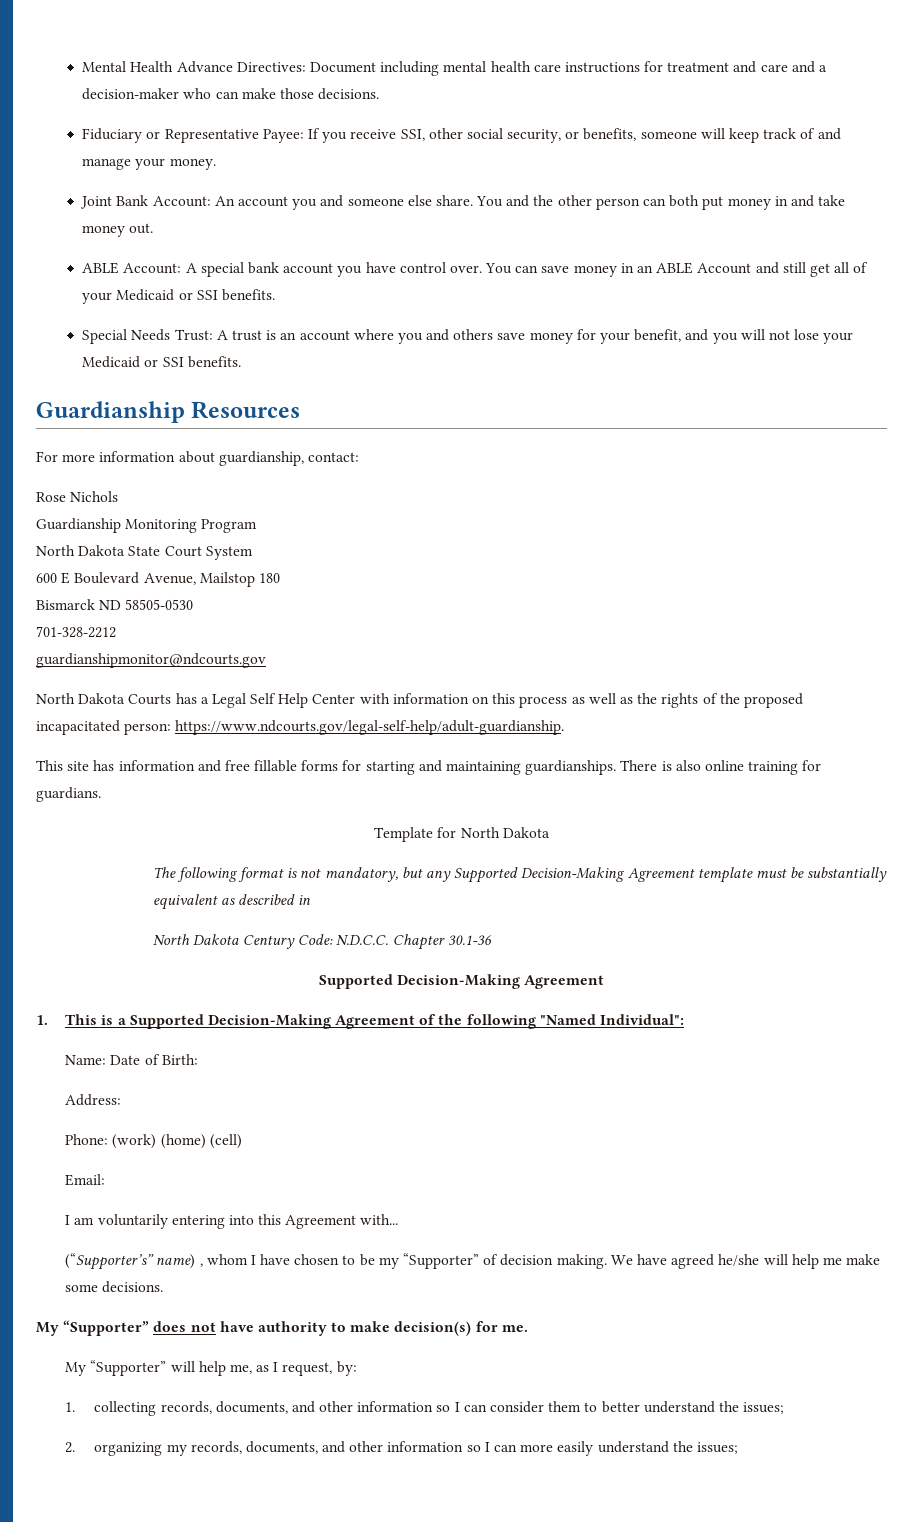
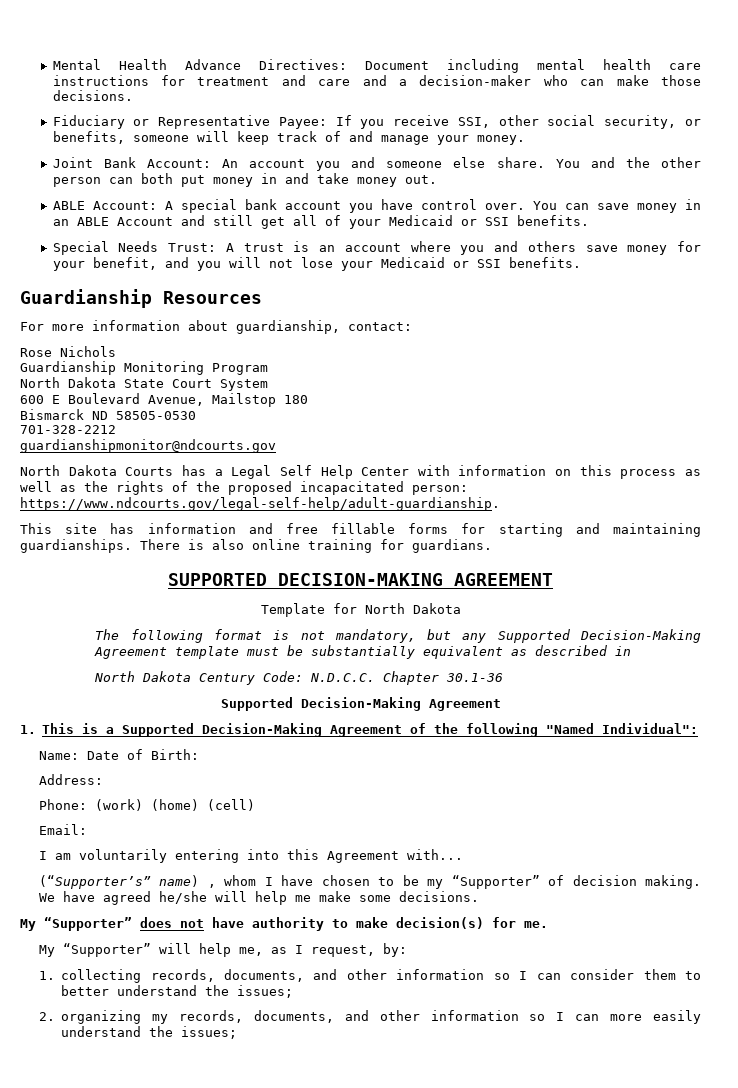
+ SUPPORTED DECISION-MAKING AGREEMENT

